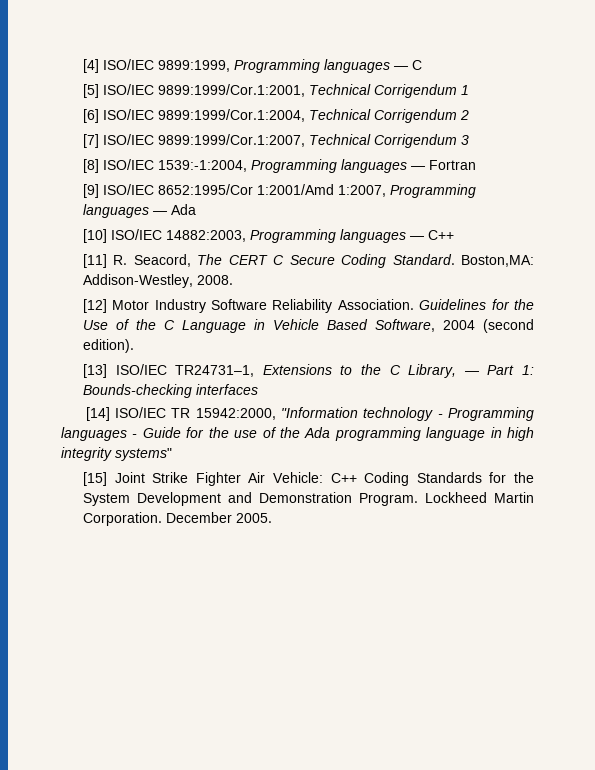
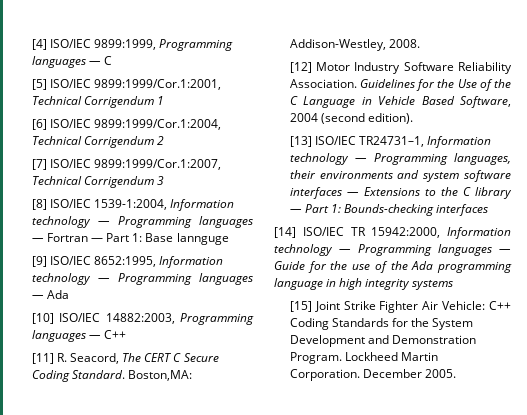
- [8] ISO/IEC 1539:-1:2004, Programming languages — Fortran
- [9] ISO/IEC 8652:1995/Cor 1:2001/Amd 1:2007, Programming languages — Ada
+ [8] ISO/IEC 1539-1:2004, Information technology — Programming languages — Fortran — Part 1: Base lannguge
+ [9] ISO/IEC 8652:1995, Information technology — Programming languages — Ada
- [13] ISO/IEC TR24731–1, Extensions to the C Library, — Part 1: Bounds-checking interfaces
+ [13] ISO/IEC TR24731–1, Information technology — Programming languages, their environments and system software interfaces — Extensions to the C library — Part 1: Bounds-checking interfaces
- [14] ISO/IEC TR 15942:2000, "Information technology - Programming languages - Guide for the use of the Ada programming language in high integrity systems"
+ [14] ISO/IEC TR 15942:2000, Information technology — Programming languages — Guide for the use of the Ada programming language in high integrity systems

